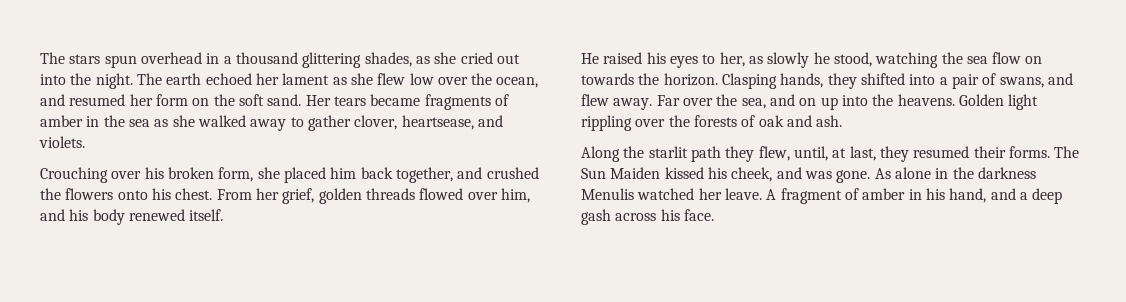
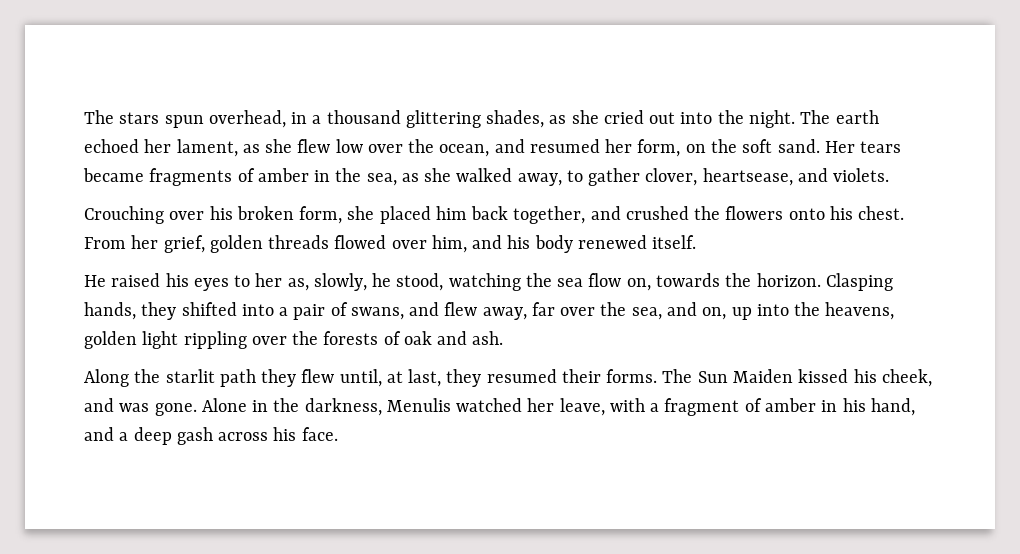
- The stars spun overhead in a thousand glittering shades, as she cried out into the night.
+ The stars spun overhead, in a thousand glittering shades, as she cried out into the night.
- The earth echoed her lament as she flew low over the ocean, and resumed her form on the soft sand.
+ The earth echoed her lament, as she flew low over the ocean, and resumed her form, on the soft sand.
- Her tears became fragments of amber in the sea as she walked away to gather clover, heartsease, and violets.
+ Her tears became fragments of amber in the sea, as she walked away, to gather clover, heartsease, and violets.
- He raised his eyes to her, as slowly he stood, watching the sea flow on towards the horizon.
+ He raised his eyes to her as, slowly, he stood, watching the sea flow on, towards the horizon.
- Clasping hands, they shifted into a pair of swans, and flew away. Far over the sea, and on up into the heavens. Golden light rippling over the forests of oak and ash.
+ Clasping hands, they shifted into a pair of swans, and flew away, far over the sea, and on, up into the heavens, golden light rippling over the forests of oak and ash.
- Along the starlit path they flew, until, at last, they resumed their forms.
+ Along the starlit path they flew until, at last, they resumed their forms.
- As alone in the darkness Menulis watched her leave. A fragment of amber in his hand, and a deep gash across his face.
+ Alone in the darkness, Menulis watched her leave, with a fragment of amber in his hand, and a deep gash across his face.

